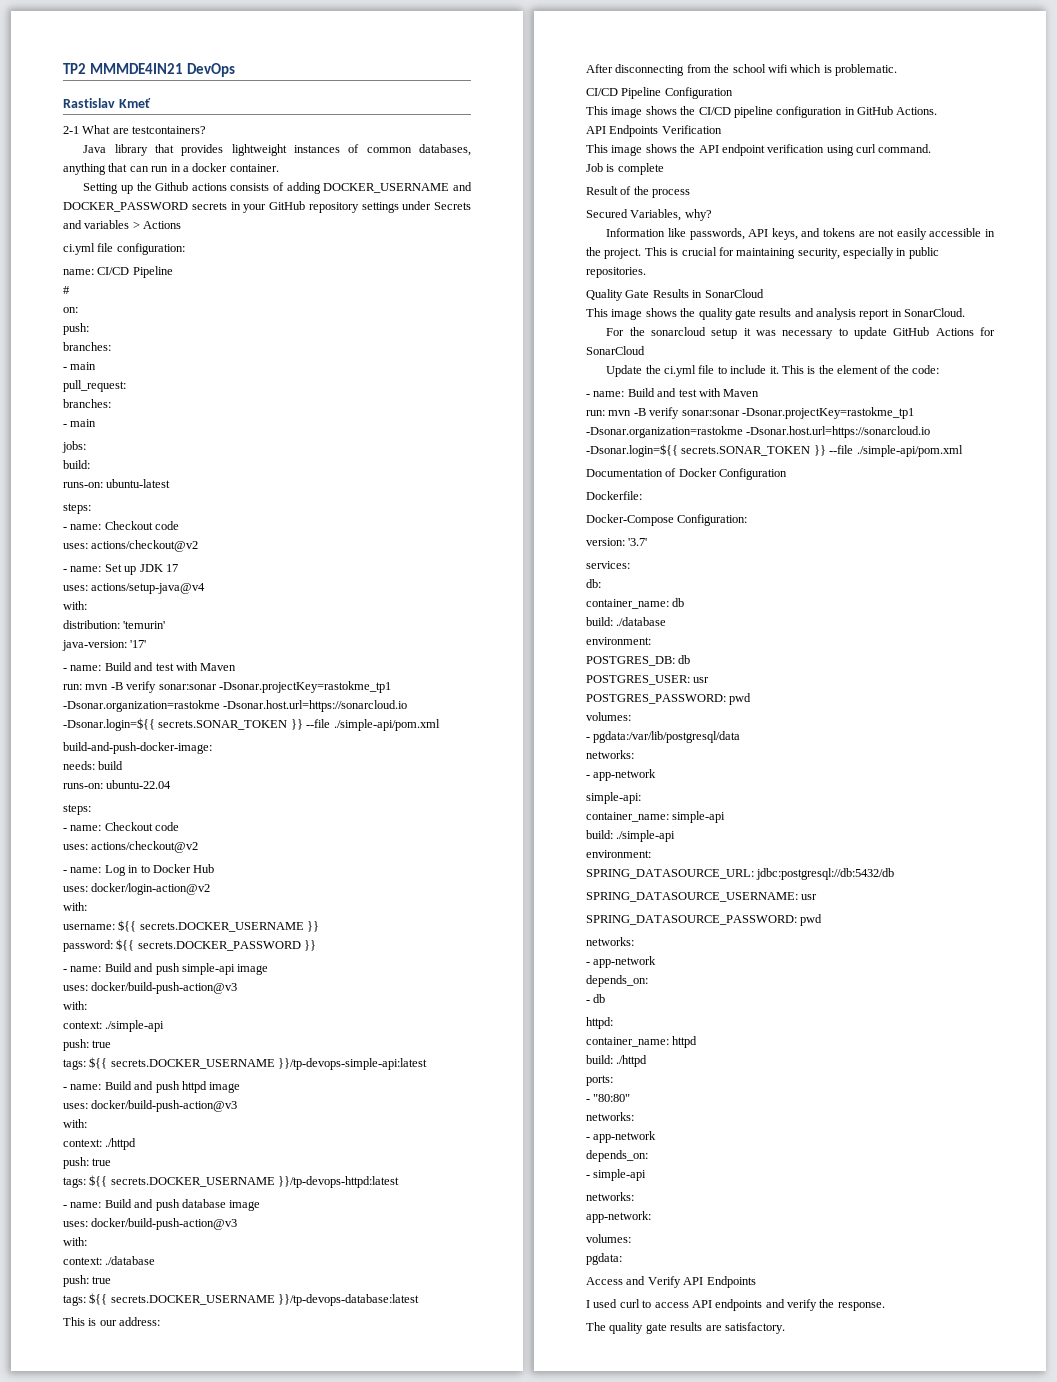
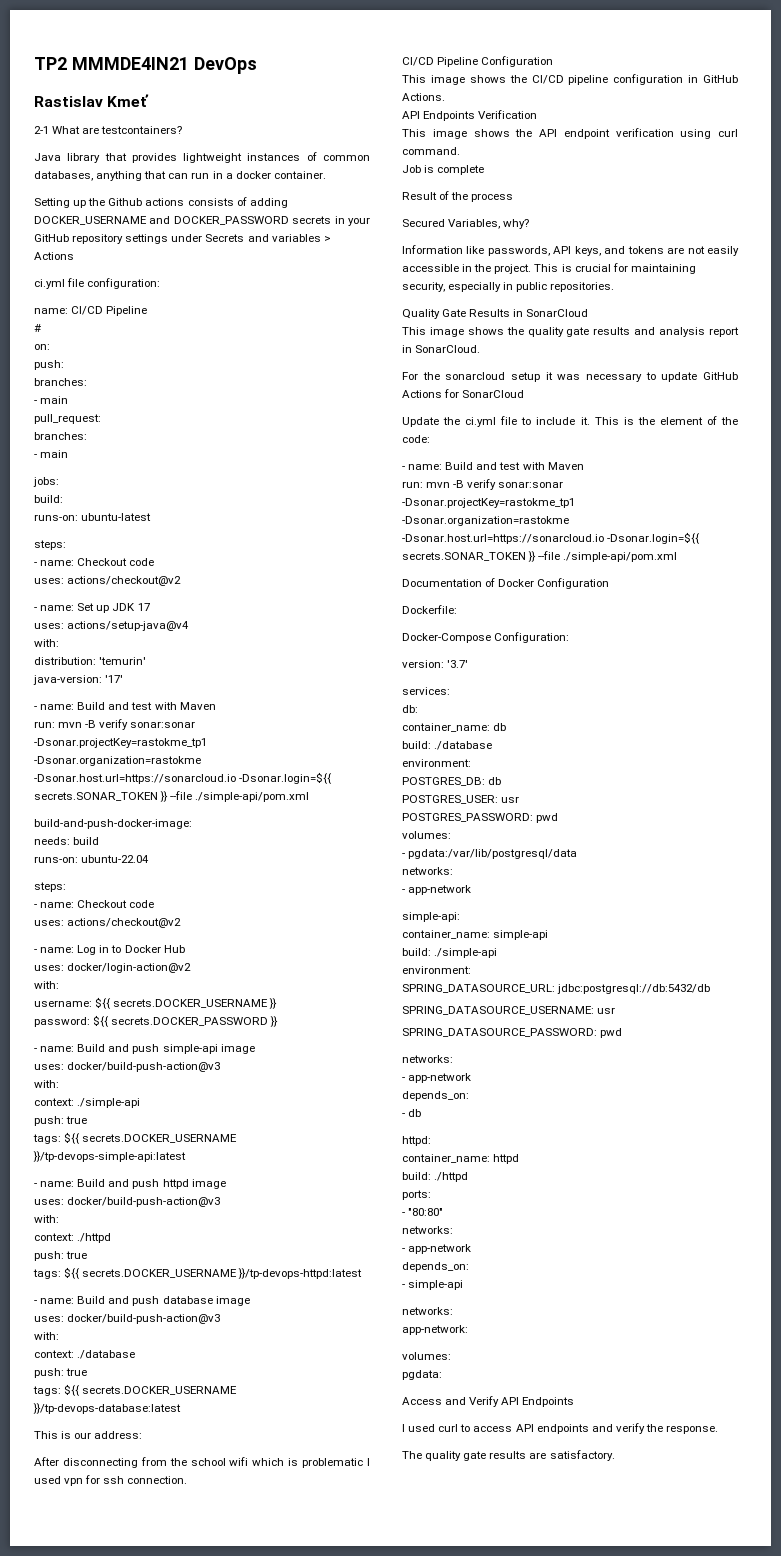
- After disconnecting from the school wifi which is problematic.
+ After disconnecting from the school wifi which is problematic I used vpn for ssh connection.

